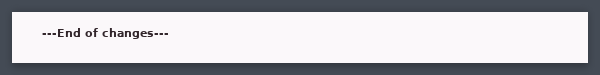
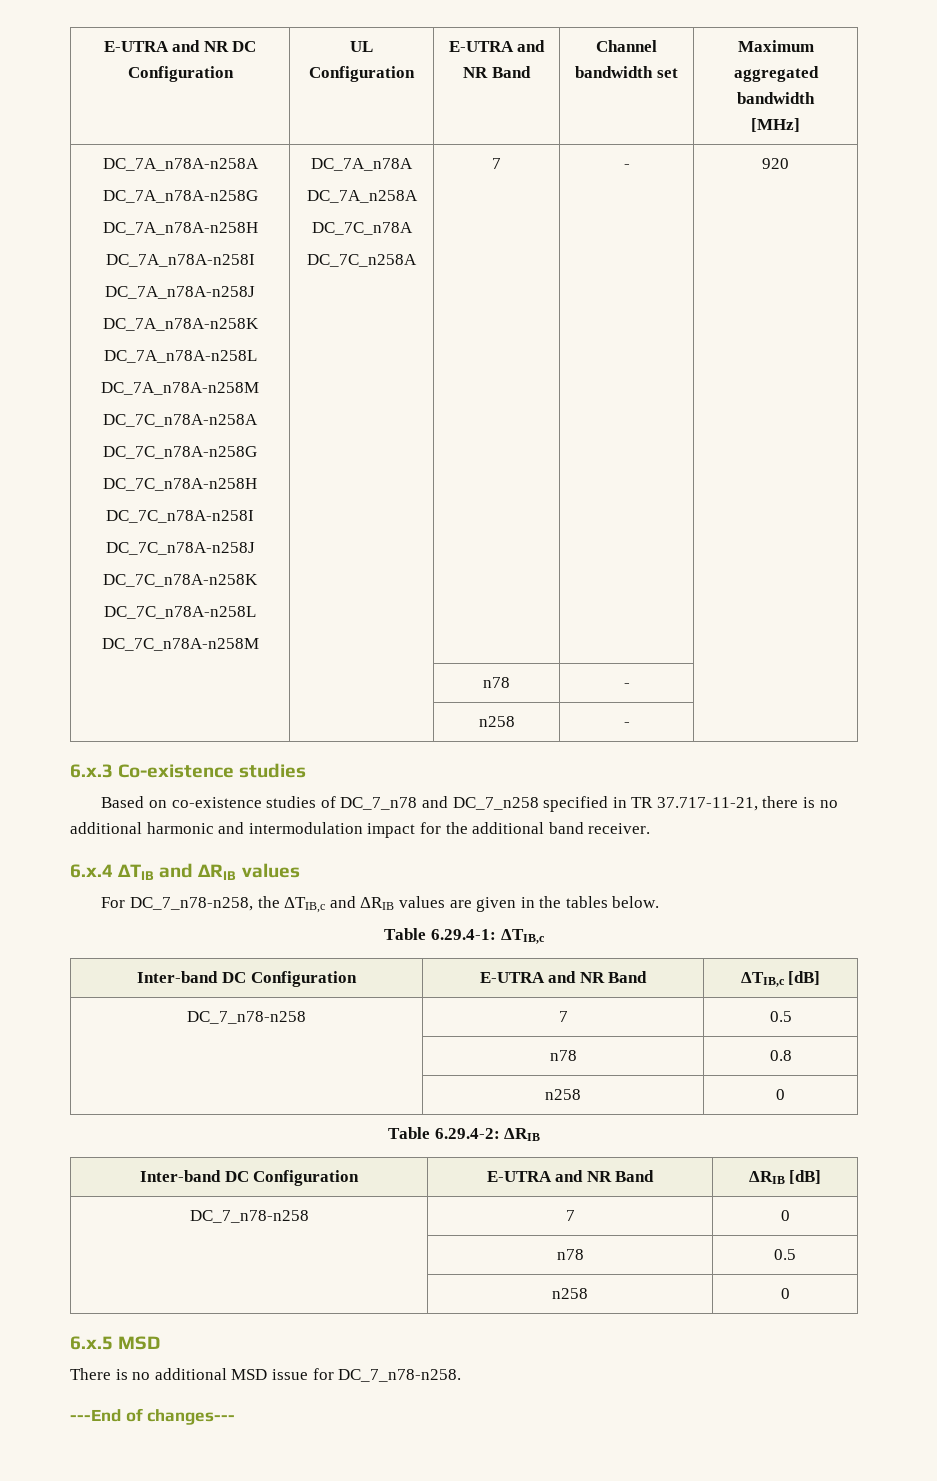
+ E-UTRA and NR DC Configuration | UL Configuration | E-UTRA and NR Band | Channel bandwidth set | Maximum aggregated bandwidth
+ [MHz]
+ DC_7A_n78A-n258A
+ DC_7A_n78A-n258G
+ DC_7A_n78A-n258H
+ DC_7A_n78A-n258I
+ DC_7A_n78A-n258J
+ DC_7A_n78A-n258K
+ DC_7A_n78A-n258L
+ DC_7A_n78A-n258M
+ DC_7C_n78A-n258A
+ DC_7C_n78A-n258G
+ DC_7C_n78A-n258H
+ DC_7C_n78A-n258I
+ DC_7C_n78A-n258J
+ DC_7C_n78A-n258K
+ DC_7C_n78A-n258L
+ DC_7C_n78A-n258M | DC_7A_n78A
+ DC_7A_n258A
+ DC_7C_n78A
+ DC_7C_n258A | 7 | - | 920
+ | | n78 | - |
+ | | n258 | - |
+ 6.x.3 Co-existence studies
+ Based on co-existence studies of DC_7_n78 and DC_7_n258 specified in TR 37.717-11-21, there is no additional harmonic and intermodulation impact for the additional band receiver.
+ 6.x.4 ∆TIB and ∆RIB values
+ For DC_7_n78-n258, the ΔTIB,c and ΔRIB values are given in the tables below.
+ Table 6.29.4-1: ΔTIB,c
+ Inter-band DC Configuration | E-UTRA and NR Band | ΔTIB,c [dB]
+ DC_7_n78-n258 | 7 | 0.5
+ | n78 | 0.8
+ | n258 | 0
+ Table 6.29.4-2: ΔRIB
+ Inter-band DC Configuration | E-UTRA and NR Band | ΔRIB [dB]
+ DC_7_n78-n258 | 7 | 0
+ | n78 | 0.5
+ | n258 | 0
+ 6.x.5 MSD
+ There is no additional MSD issue for DC_7_n78-n258.

